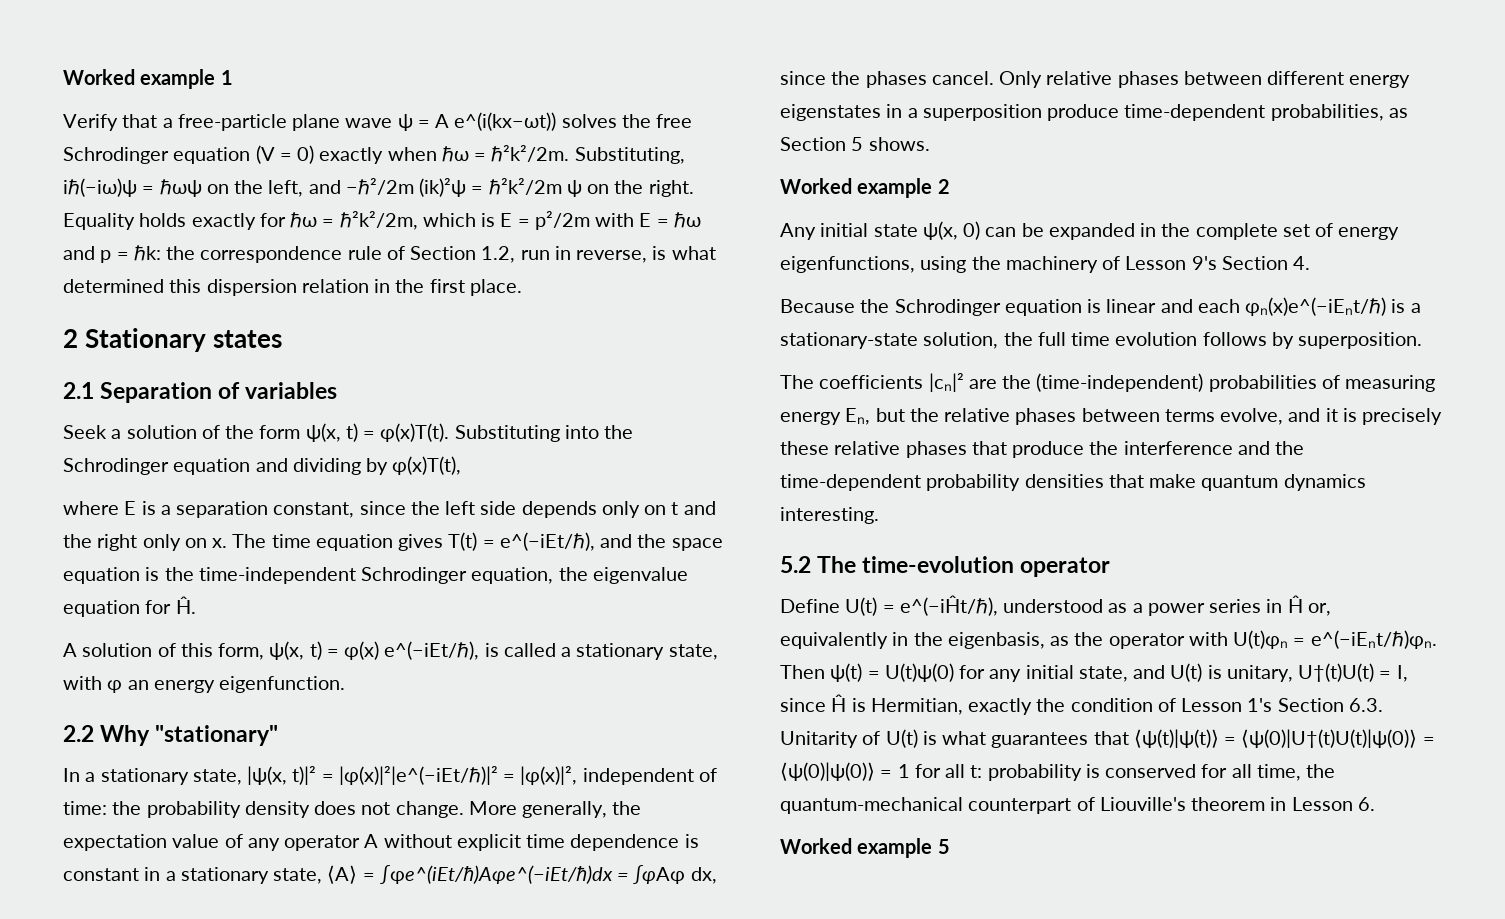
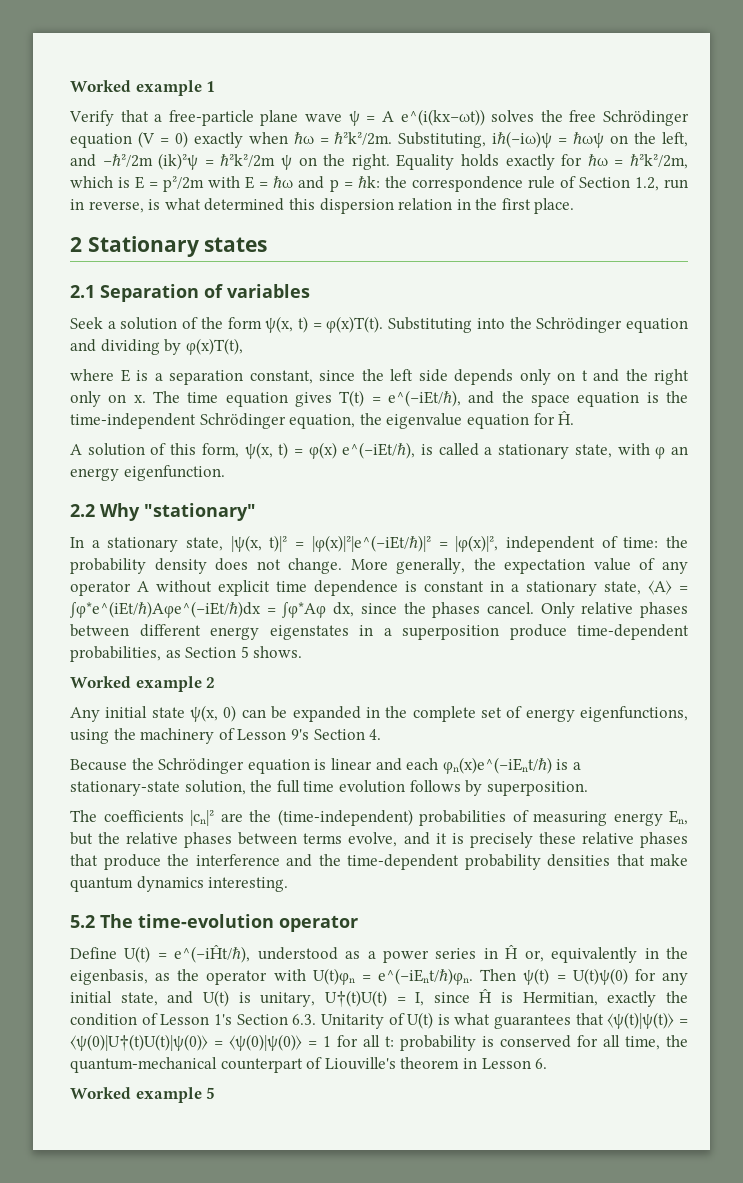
- Verify that a free-particle plane wave ψ = A e^(i(kx−ωt)) solves the free Schrodinger equation (V = 0) exactly when ℏω = ℏ²k²/2m.
+ Verify that a free-particle plane wave ψ = A e^(i(kx−ωt)) solves the free Schrödinger equation (V = 0) exactly when ℏω = ℏ²k²/2m.
- Substituting into the Schrodinger equation and dividing by φ(x)T(t),
+ Substituting into the Schrödinger equation and dividing by φ(x)T(t),
- The time equation gives T(t) = e^(−iEt/ℏ), and the space equation is the time-independent Schrodinger equation, the eigenvalue equation for Ĥ.
+ The time equation gives T(t) = e^(−iEt/ℏ), and the space equation is the time-independent Schrödinger equation, the eigenvalue equation for Ĥ.
- More generally, the expectation value of any operator A without explicit time dependence is constant in a stationary state, ⟨A⟩ = ∫φe^(iEt/ℏ)Aφe^(−iEt/ℏ)dx = ∫φAφ dx, since the phases cancel.
+ More generally, the expectation value of any operator A without explicit time dependence is constant in a stationary state, ⟨A⟩ = ∫φ*e^(iEt/ℏ)Aφe^(−iEt/ℏ)dx = ∫φ*Aφ dx, since the phases cancel.
- Because the Schrodinger equation is linear and each φₙ(x)e^(−iEₙt/ℏ) is a stationary-state solution, the full time evolution follows by superposition.
+ Because the Schrödinger equation is linear and each φₙ(x)e^(−iEₙt/ℏ) is a stationary-state solution, the full time evolution follows by superposition.

